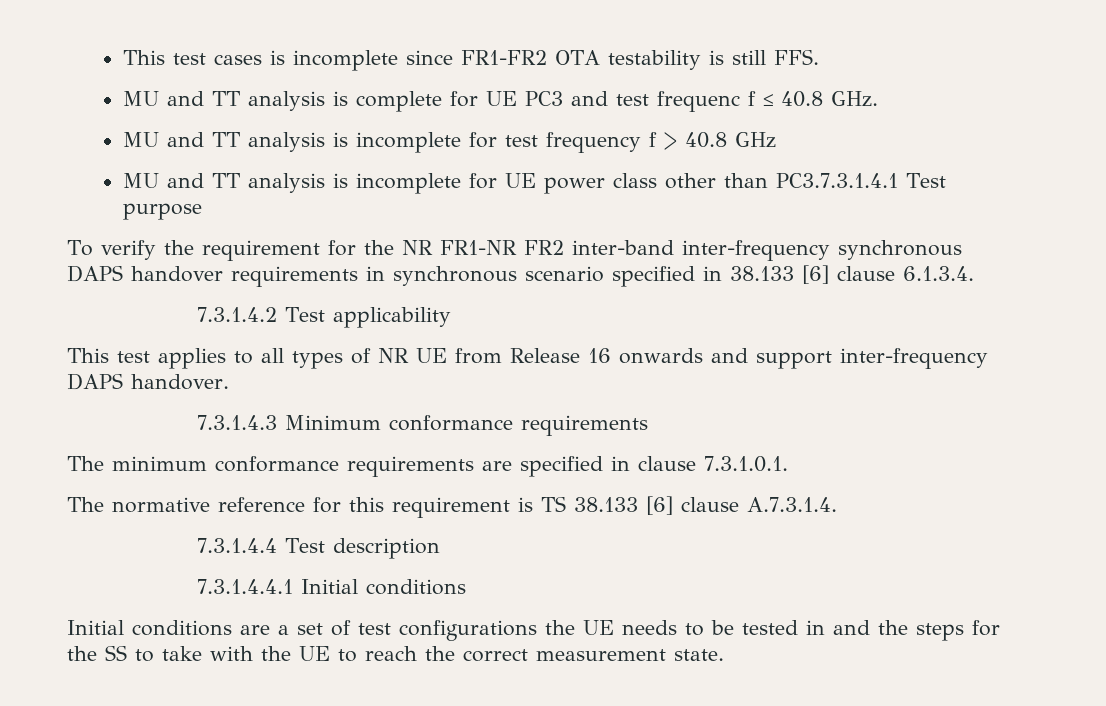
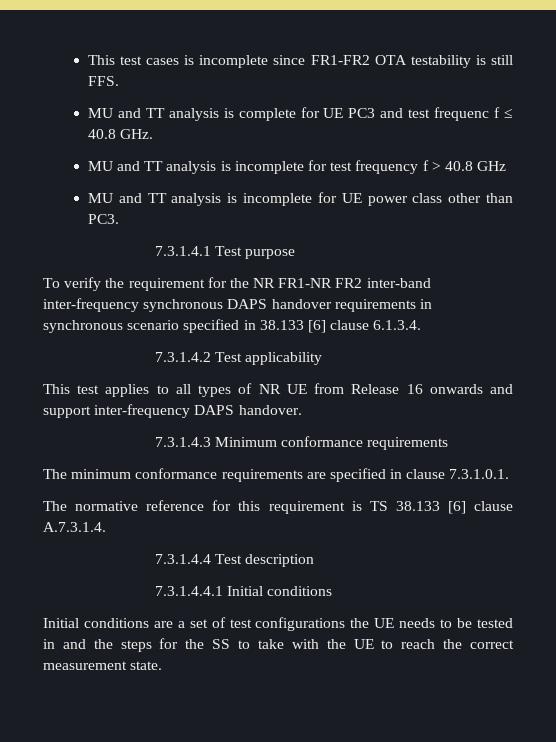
- MU and TT analysis is incomplete for UE power class other than PC3.7.3.1.4.1 Test purpose
+ MU and TT analysis is incomplete for UE power class other than PC3.
+ 7.3.1.4.1 Test purpose

